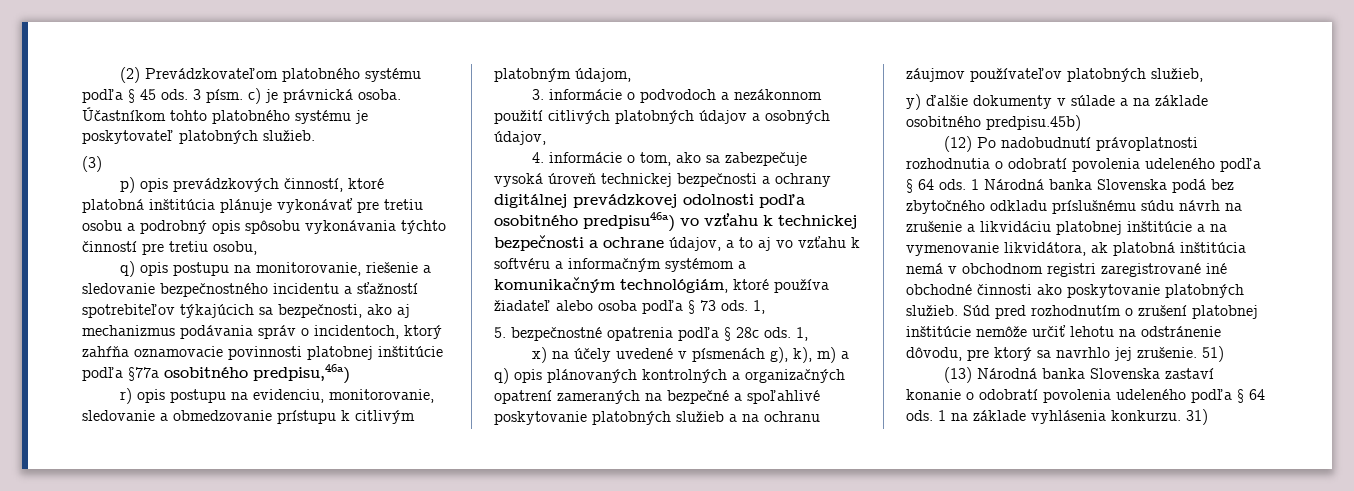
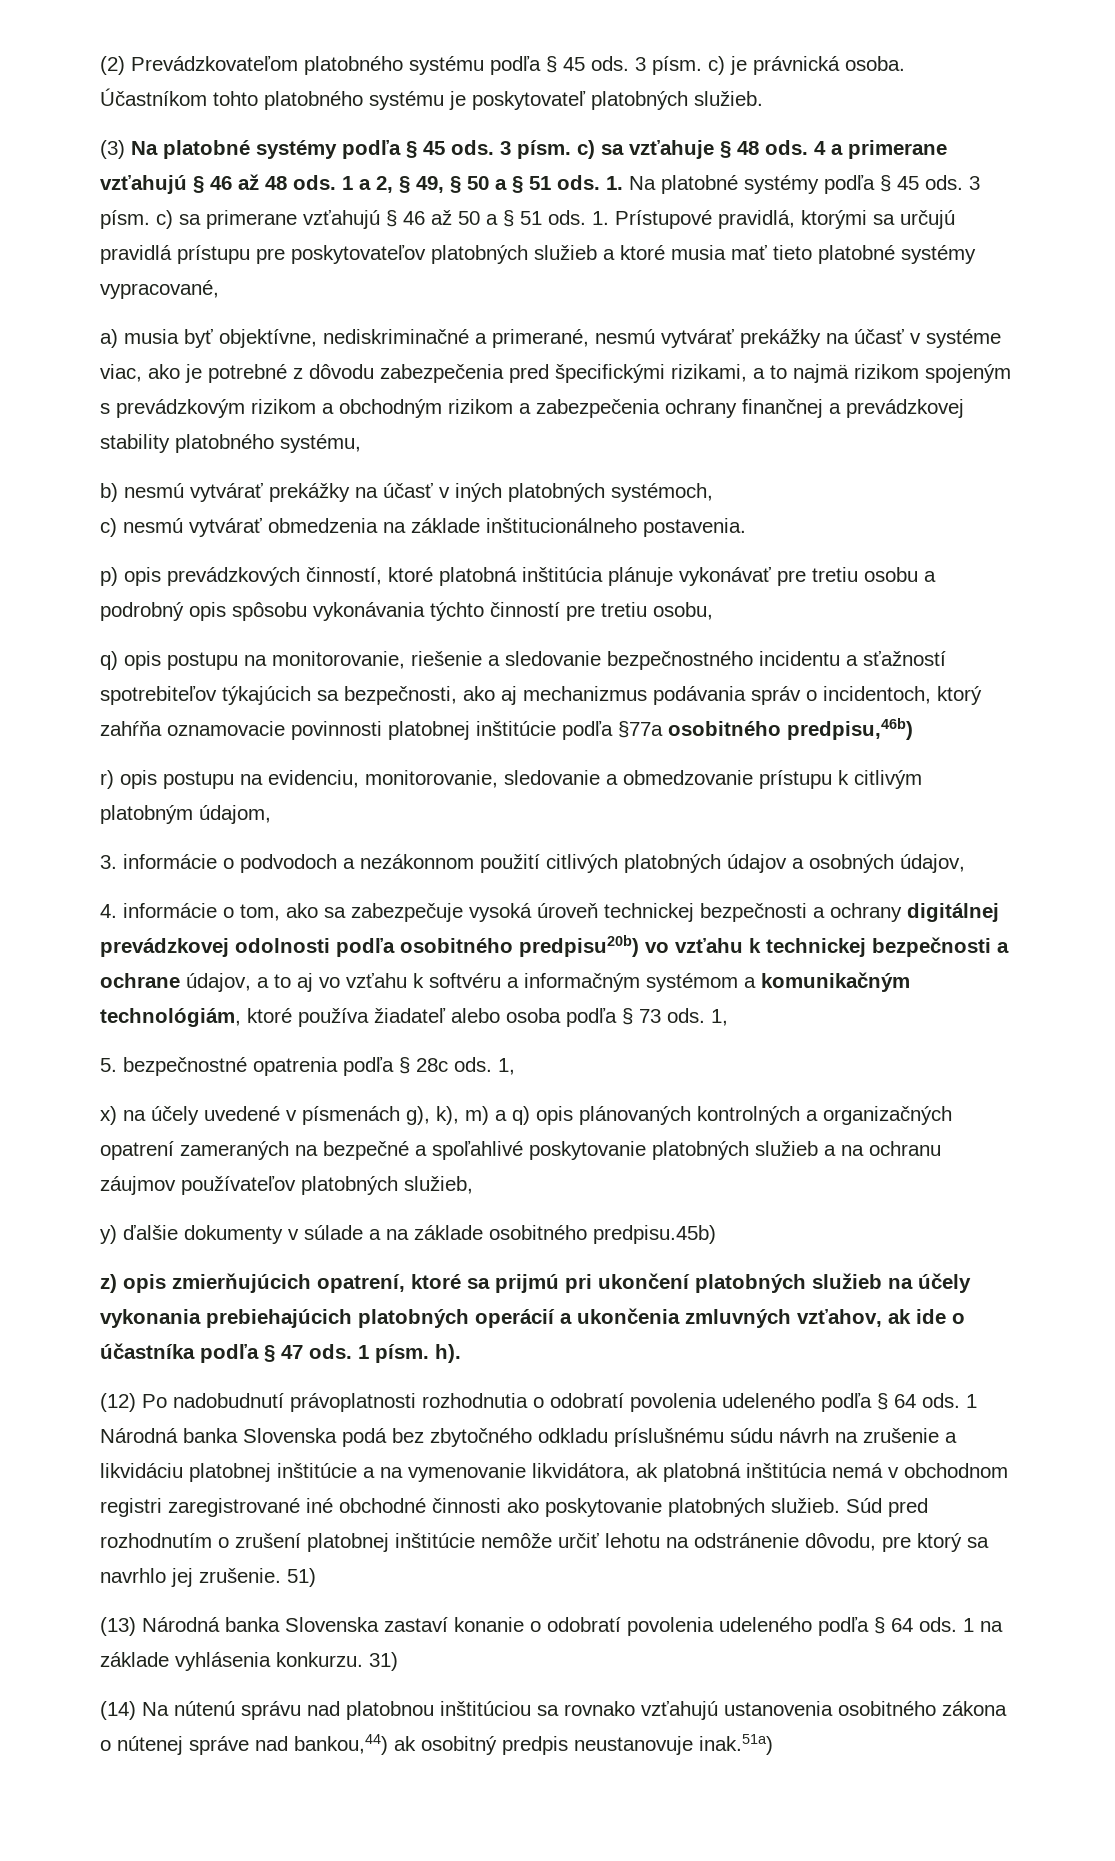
- (3)
+ (3) Na platobné systémy podľa § 45 ods. 3 písm. c) sa vzťahuje § 48 ods. 4 a primerane vzťahujú § 46 až 48 ods. 1 a 2, § 49, § 50 a § 51 ods. 1. Na platobné systémy podľa § 45 ods. 3 písm. c) sa primerane vzťahujú § 46 až 50 a § 51 ods. 1. Prístupové pravidlá, ktorými sa určujú pravidlá prístupu pre poskytovateľov platobných služieb a ktoré musia mať tieto platobné systémy vypracované,
+ a) musia byť objektívne, nediskriminačné a primerané, nesmú vytvárať prekážky na účasť v systéme viac, ako je potrebné z dôvodu zabezpečenia pred špecifickými rizikami, a to najmä rizikom spojeným s prevádzkovým rizikom a obchodným rizikom a zabezpečenia ochrany finančnej a prevádzkovej stability platobného systému,
+ b) nesmú vytvárať prekážky na účasť v iných platobných systémoch,
+ c) nesmú vytvárať obmedzenia na základe inštitucionálneho postavenia.
- q) opis postupu na monitorovanie, riešenie a sledovanie bezpečnostného incidentu a sťažností spotrebiteľov týkajúcich sa bezpečnosti, ako aj mechanizmus podávania správ o incidentoch, ktorý zahŕňa oznamovacie povinnosti platobnej inštitúcie podľa §77a osobitného predpisu,46a)
+ q) opis postupu na monitorovanie, riešenie a sledovanie bezpečnostného incidentu a sťažností spotrebiteľov týkajúcich sa bezpečnosti, ako aj mechanizmus podávania správ o incidentoch, ktorý zahŕňa oznamovacie povinnosti platobnej inštitúcie podľa §77a osobitného predpisu,46b)
- 4. informácie o tom, ako sa zabezpečuje vysoká úroveň technickej bezpečnosti a ochrany digitálnej prevádzkovej odolnosti podľa osobitného predpisu46a) vo vzťahu k technickej bezpečnosti a ochrane údajov, a to aj vo vzťahu k softvéru a informačným systémom a komunikačným technológiám, ktoré používa žiadateľ alebo osoba podľa § 73 ods.
+ 4. informácie o tom, ako sa zabezpečuje vysoká úroveň technickej bezpečnosti a ochrany digitálnej prevádzkovej odolnosti podľa osobitného predpisu20b) vo vzťahu k technickej bezpečnosti a ochrane údajov, a to aj vo vzťahu k softvéru a informačným systémom a komunikačným technológiám, ktoré používa žiadateľ alebo osoba podľa § 73 ods.
+ z) opis zmierňujúcich opatrení, ktoré sa prijmú pri ukončení platobných služieb na účely vykonania prebiehajúcich platobných operácií a ukončenia zmluvných vzťahov, ak ide o účastníka podľa § 47 ods. 1 písm. h).
+ (14) Na nútenú správu nad platobnou inštitúciou sa rovnako vzťahujú ustanovenia osobitného zákona o nútenej správe nad bankou,44) ak osobitný predpis neustanovuje inak.51a)

